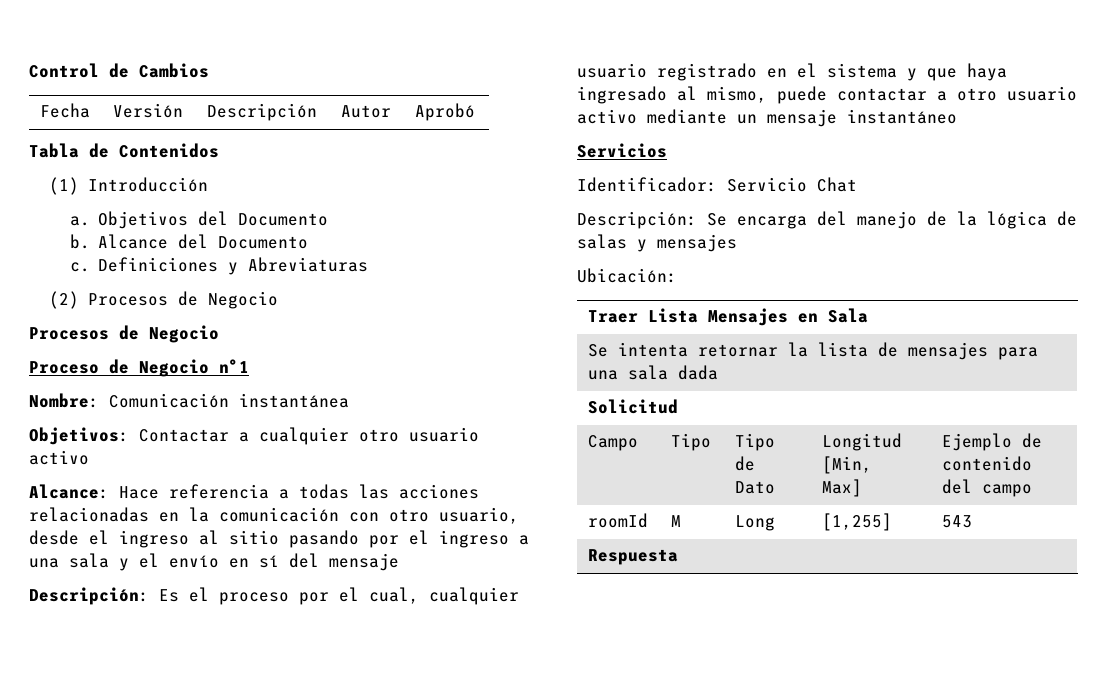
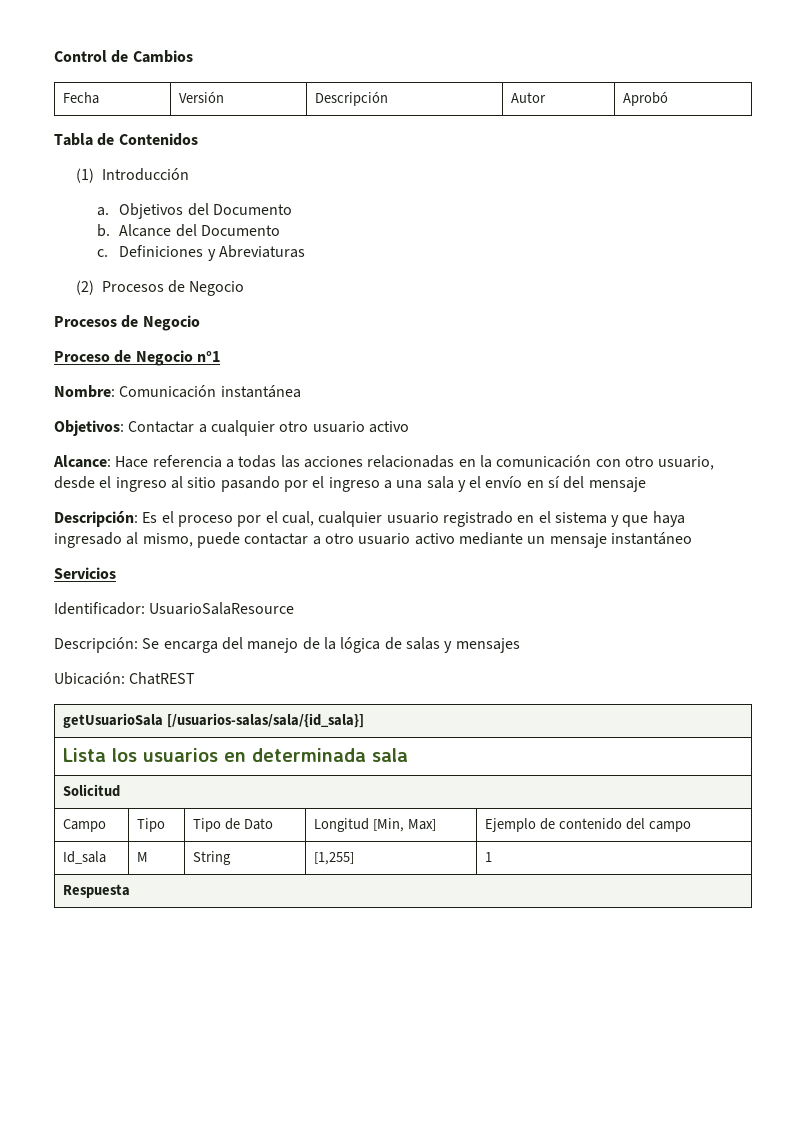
- Identificador: Servicio Chat
+ Identificador: UsuarioSalaResource
- Ubicación:
- Traer Lista Mensajes en Sala
- Se intenta retornar la lista de mensajes para una sala dada
+ Ubicación: ChatREST
+ getUsuarioSala [/usuarios-salas/sala/{id_sala}]
+ Lista los usuarios en determinada sala
- roomId | M | Long | [1,255] | 543
+ Id_sala | M | String | [1,255] | 1

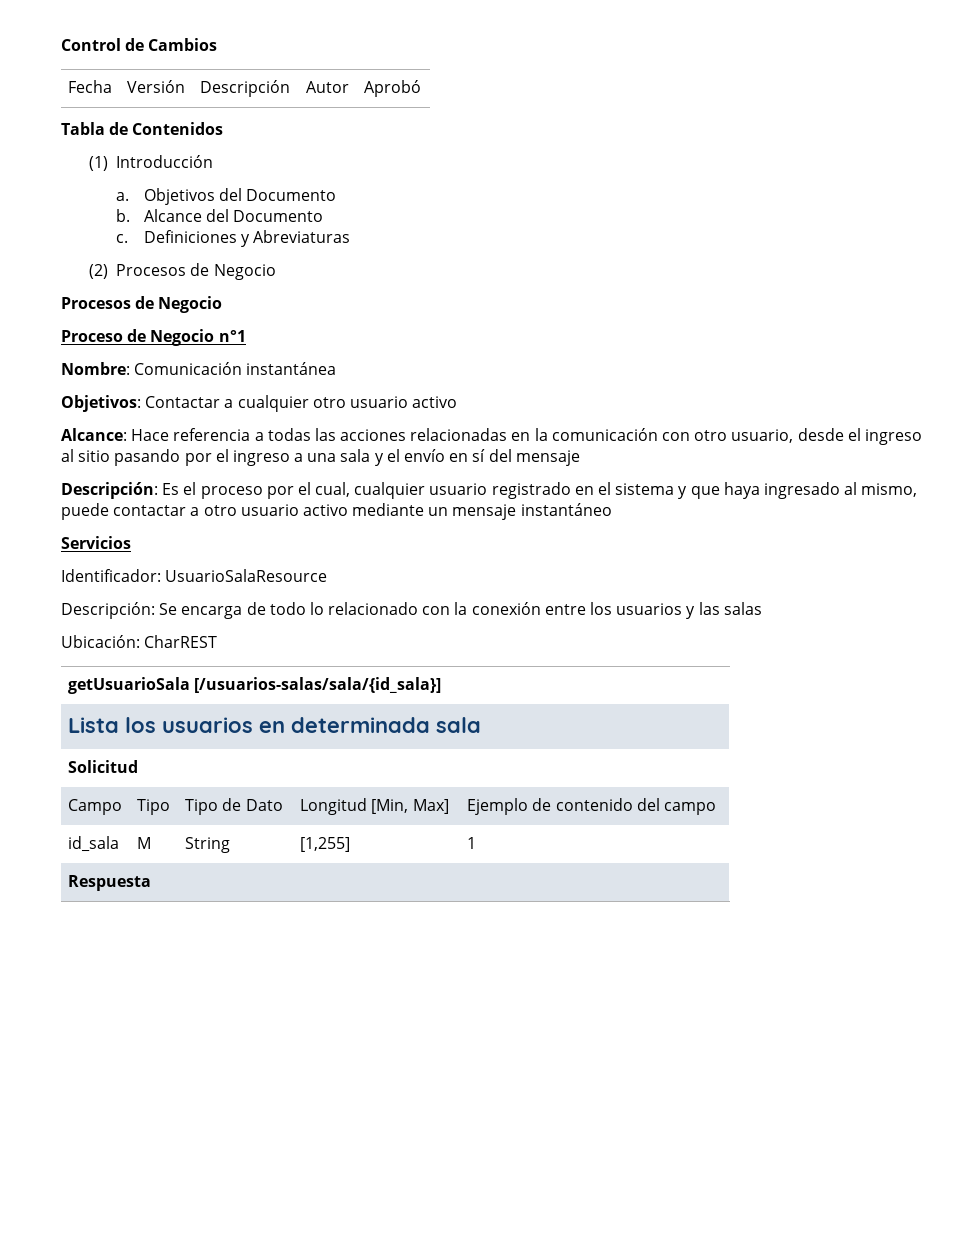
- Descripción: Se encarga del manejo de la lógica de salas y mensajes
+ Descripción: Se encarga de todo lo relacionado con la conexión entre los usuarios y las salas
- Ubicación: ChatREST
+ Ubicación: CharREST
- Id_sala | M | String | [1,255] | 1
+ id_sala | M | String | [1,255] | 1

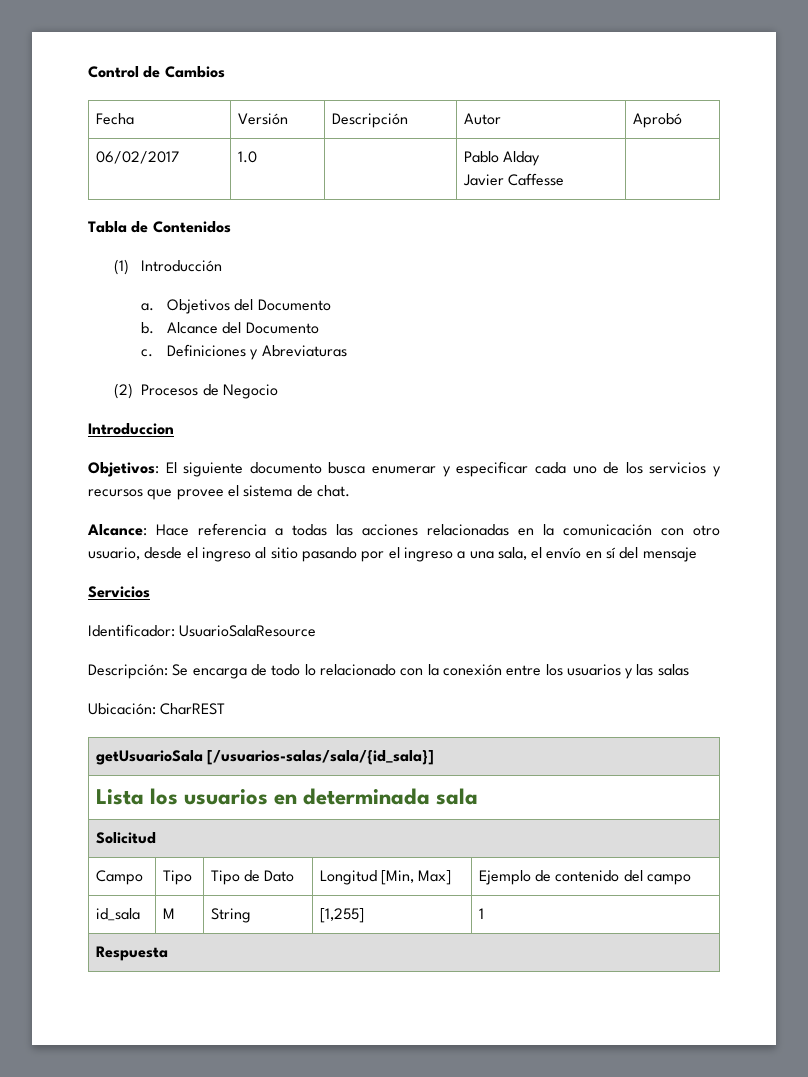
+ 06/02/2017 | 1.0 | | Pablo Alday
+ Javier Caffesse |
  (2) Procesos de Negocio
- Procesos de Negocio
- Proceso de Negocio n°1
- Nombre: Comunicación instantánea
- Objetivos: Contactar a cualquier otro usuario activo
+ Introduccion
+ Objetivos: El siguiente documento busca enumerar y especificar cada uno de los servicios y recursos que provee el sistema de chat.
- Alcance: Hace referencia a todas las acciones relacionadas en la comunicación con otro usuario, desde el ingreso al sitio pasando por el ingreso a una sala y el envío en sí del mensaje
+ Alcance: Hace referencia a todas las acciones relacionadas en la comunicación con otro usuario, desde el ingreso al sitio pasando por el ingreso a una sala, el envío en sí del mensaje
- Descripción: Es el proceso por el cual, cualquier usuario registrado en el sistema y que haya ingresado al mismo, puede contactar a otro usuario activo mediante un mensaje instantáneo

